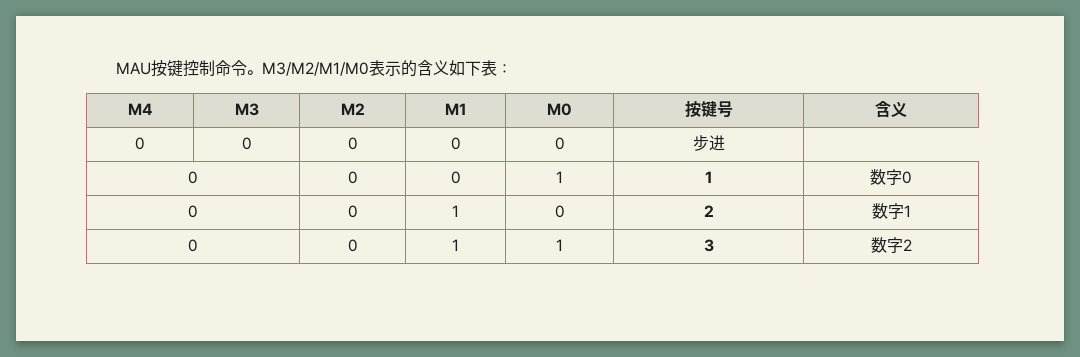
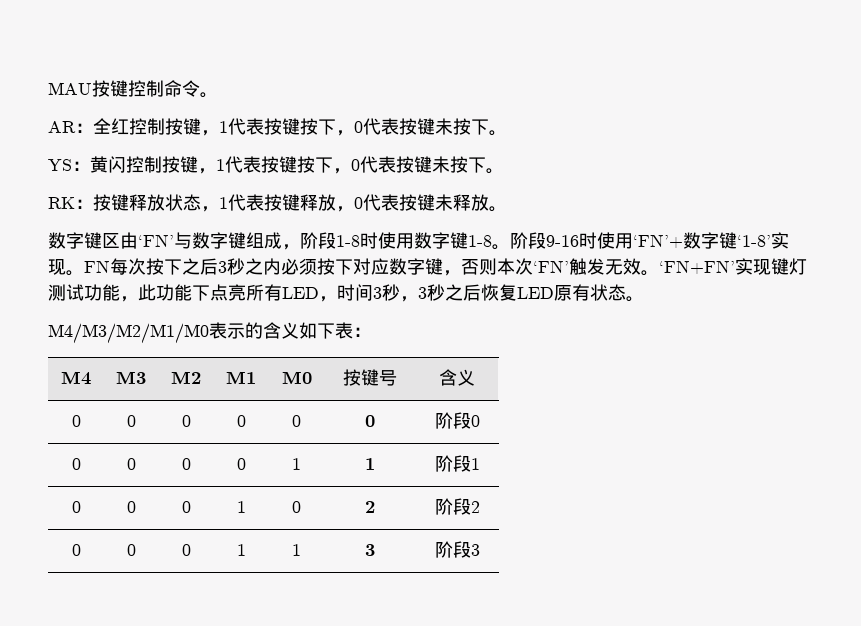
- MAU按键控制命令。M3/M2/M1/M0表示的含义如下表：
+ MAU按键控制命令。
+ AR：全红控制按键，1代表按键按下，0代表按键未按下。
+ YS：黄闪控制按键，1代表按键按下，0代表按键未按下。
+ RK：按键释放状态，1代表按键释放，0代表按键未释放。
+ 数字键区由‘FN’与数字键组成，阶段1-8时使用数字键1-8。阶段9-16时使用‘FN’+数字键‘1-8’实现。FN每次按下之后3秒之内必须按下对应数字键，否则本次‘FN’触发无效。‘FN+FN’实现键灯测试功能，此功能下点亮所有LED，时间3秒，3秒之后恢复LED原有状态。
+ M4/M3/M2/M1/M0表示的含义如下表：
- 0 | 0 | 0 | 0 | 0 | 步进
- 0 | 0 | 0 | 1 | 1 | 数字0
- 0 | 0 | 1 | 0 | 2 | 数字1
- 0 | 0 | 1 | 1 | 3 | 数字2
+ 0 | 0 | 0 | 0 | 0 | 0 | 阶段0
+ 0 | 0 | 0 | 0 | 1 | 1 | 阶段1
+ 0 | 0 | 0 | 1 | 0 | 2 | 阶段2
+ 0 | 0 | 0 | 1 | 1 | 3 | 阶段3

